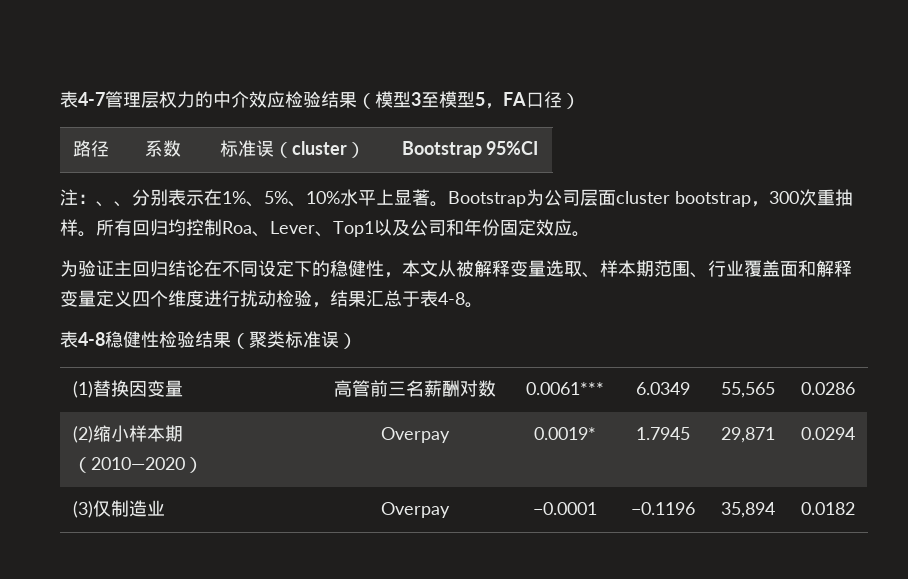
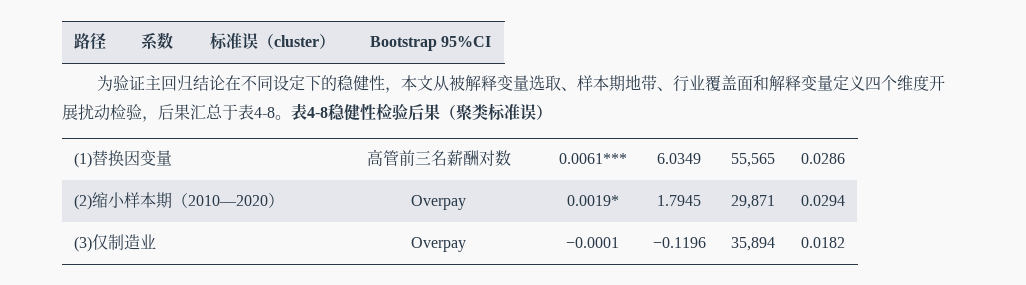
- 表4-7管理层权力的中介效应检验结果（模型3至模型5，FA口径）
- 注：、、分别表示在1%、5%、10%水平上显著。Bootstrap为公司层面cluster bootstrap，300次重抽样。所有回归均控制Roa、Lever、Top1以及公司和年份固定效应。
- 为验证主回归结论在不同设定下的稳健性，本文从被解释变量选取、样本期范围、行业覆盖面和解释变量定义四个维度进行扰动检验，结果汇总于表4-8。
- 表4-8稳健性检验结果（聚类标准误）
+ 为验证主回归结论在不同设定下的稳健性，本文从被解释变量选取、样本期地带、行业覆盖面和解释变量定义四个维度开展扰动检验，后果汇总于表4-8。表4-8稳健性检验后果（聚类标准误）

